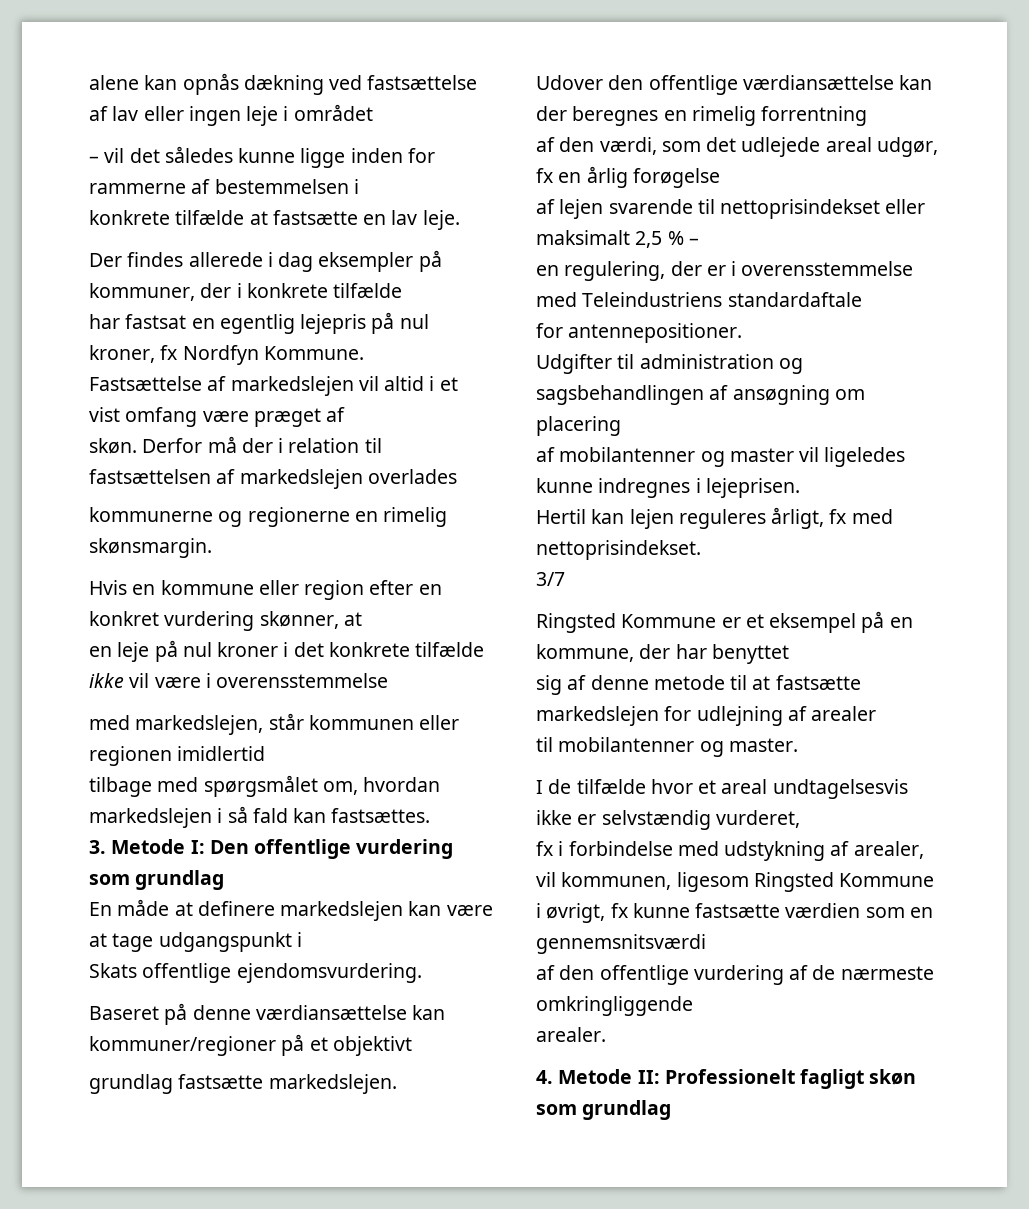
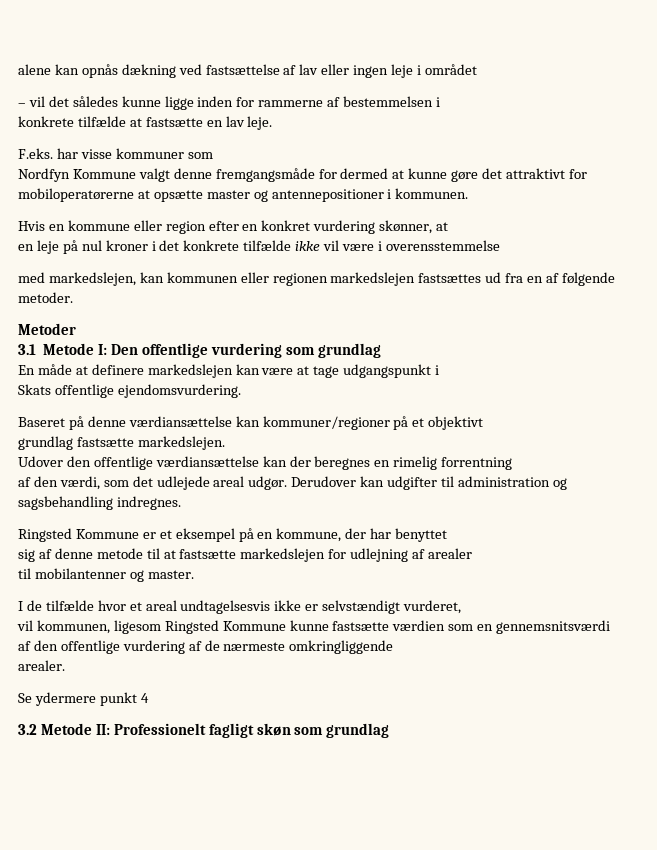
- Der findes allerede i dag eksempler på kommuner, der i konkrete tilfælde
- har fastsat en egentlig lejepris på nul kroner, fx Nordfyn Kommune.
- Fastsættelse af markedslejen vil altid i et vist omfang være præget af
- skøn. Derfor må der i relation til fastsættelsen af markedslejen overlades
- kommunerne og regionerne en rimelig skønsmargin.
+ F.eks. har visse kommuner som
+ Nordfyn Kommune valgt denne fremgangsmåde for dermed at kunne gøre det attraktivt for mobiloperatørerne at opsætte master og antennepositioner i kommunen.
- med markedslejen, står kommunen eller regionen imidlertid
- tilbage med spørgsmålet om, hvordan markedslejen i så fald kan fastsættes.
- 3. Metode I: Den offentlige vurdering som grundlag
+ med markedslejen, kan kommunen eller regionen markedslejen fastsættes ud fra en af følgende metoder.
+ Metoder
+ 3.1 Metode I: Den offentlige vurdering som grundlag
- af den værdi, som det udlejede areal udgør, fx en årlig forøgelse
- af lejen svarende til nettoprisindekset eller maksimalt 2,5 % –
- en regulering, der er i overensstemmelse med Teleindustriens standardaftale
- for antennepositioner.
- Udgifter til administration og sagsbehandlingen af ansøgning om placering
- af mobilantenner og master vil ligeledes kunne indregnes i lejeprisen.
- Hertil kan lejen reguleres årligt, fx med nettoprisindekset.
- 3/7
+ af den værdi, som det udlejede areal udgør. Derudover kan udgifter til administration og sagsbehandling indregnes.
- I de tilfælde hvor et areal undtagelsesvis ikke er selvstændig vurderet,
+ I de tilfælde hvor et areal undtagelsesvis ikke er selvstændigt vurderet,
- fx i forbindelse med udstykning af arealer, vil kommunen, ligesom Ringsted Kommune i øvrigt, fx kunne fastsætte værdien som en gennemsnitsværdi
+ vil kommunen, ligesom Ringsted Kommune kunne fastsætte værdien som en gennemsnitsværdi
- 4. Metode II: Professionelt fagligt skøn som grundlag
+ Se ydermere punkt 4
+ 3.2 Metode II: Professionelt fagligt skøn som grundlag

